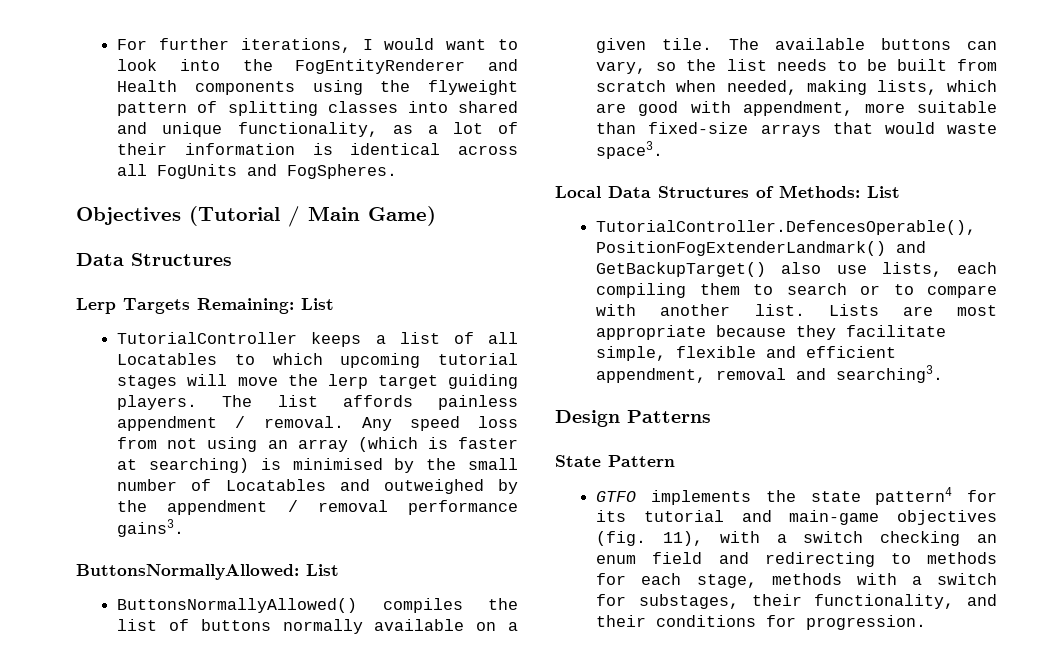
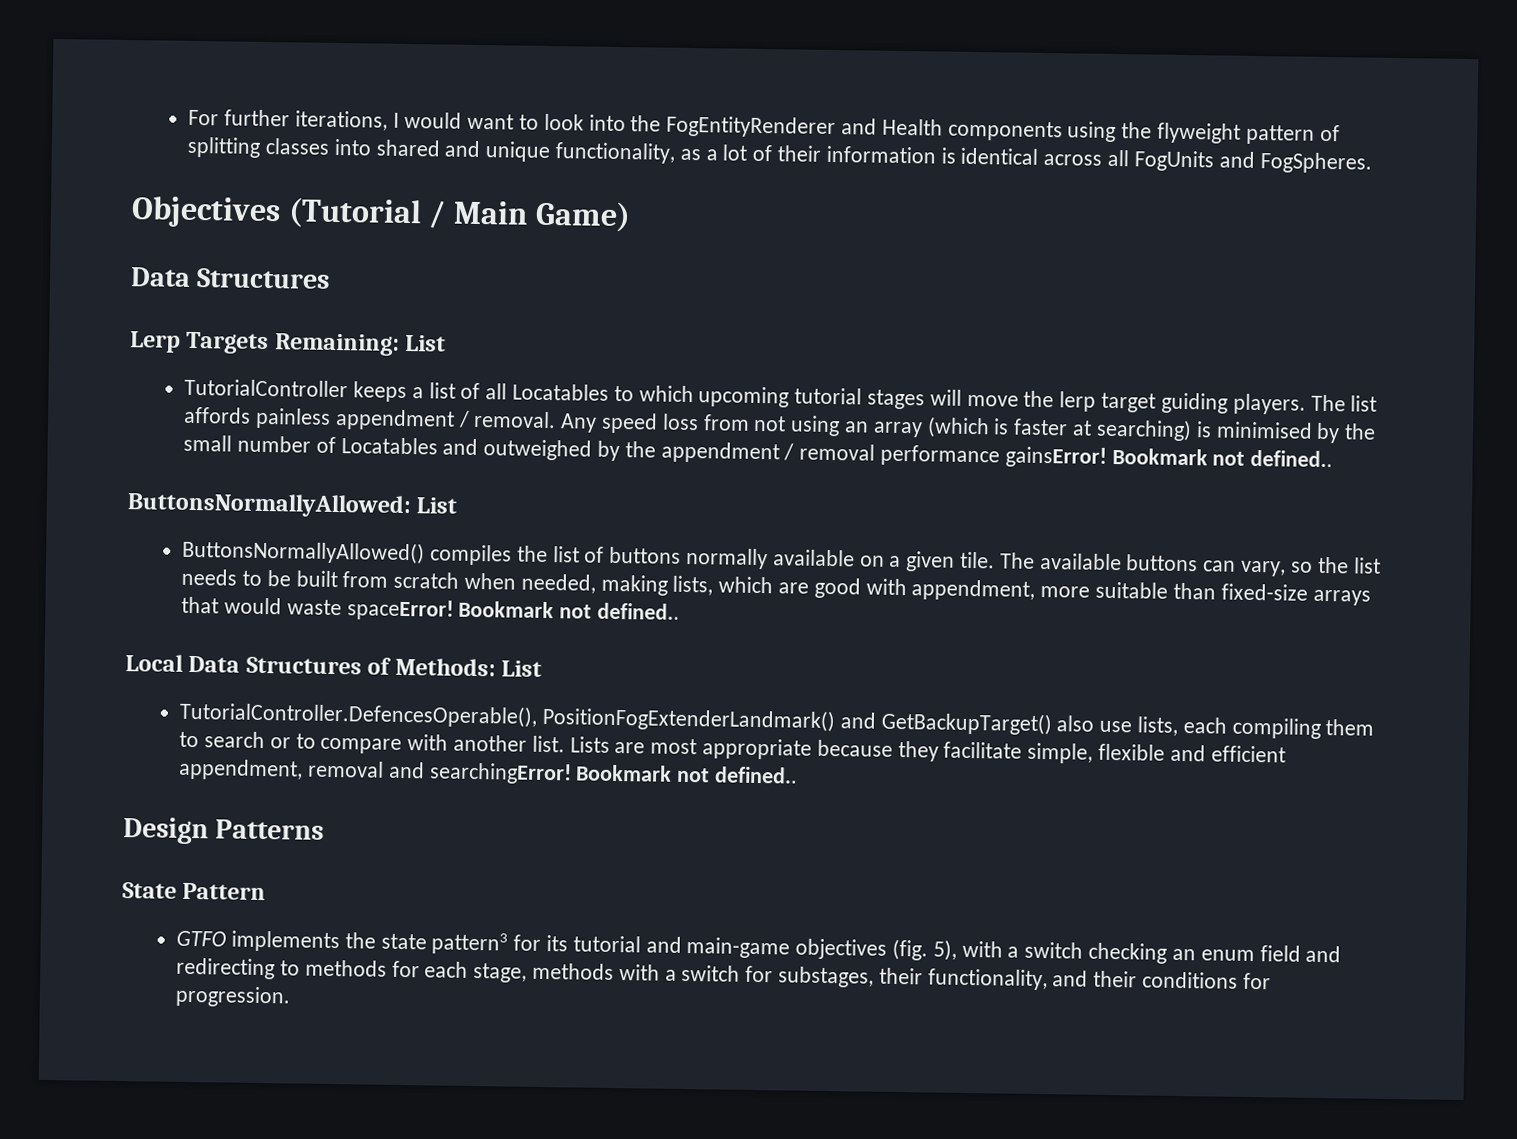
- Any speed loss from not using an array (which is faster at searching) is minimised by the small number of Locatables and outweighed by the appendment / removal performance gains3.
+ Any speed loss from not using an array (which is faster at searching) is minimised by the small number of Locatables and outweighed by the appendment / removal performance gainsError! Bookmark not defined..
- The available buttons can vary, so the list needs to be built from scratch when needed, making lists, which are good with appendment, more suitable than fixed-size arrays that would waste space3.
+ The available buttons can vary, so the list needs to be built from scratch when needed, making lists, which are good with appendment, more suitable than fixed-size arrays that would waste spaceError! Bookmark not defined..
- Lists are most appropriate because they facilitate simple, flexible and efficient appendment, removal and searching3.
+ Lists are most appropriate because they facilitate simple, flexible and efficient appendment, removal and searchingError! Bookmark not defined..
- GTFO implements the state pattern4 for its tutorial and main-game objectives (fig. 11), with a switch checking an enum field and redirecting to methods for each stage, methods with a switch for substages, their functionality, and their conditions for progression.
+ GTFO implements the state pattern3 for its tutorial and main-game objectives (fig. 5), with a switch checking an enum field and redirecting to methods for each stage, methods with a switch for substages, their functionality, and their conditions for progression.

